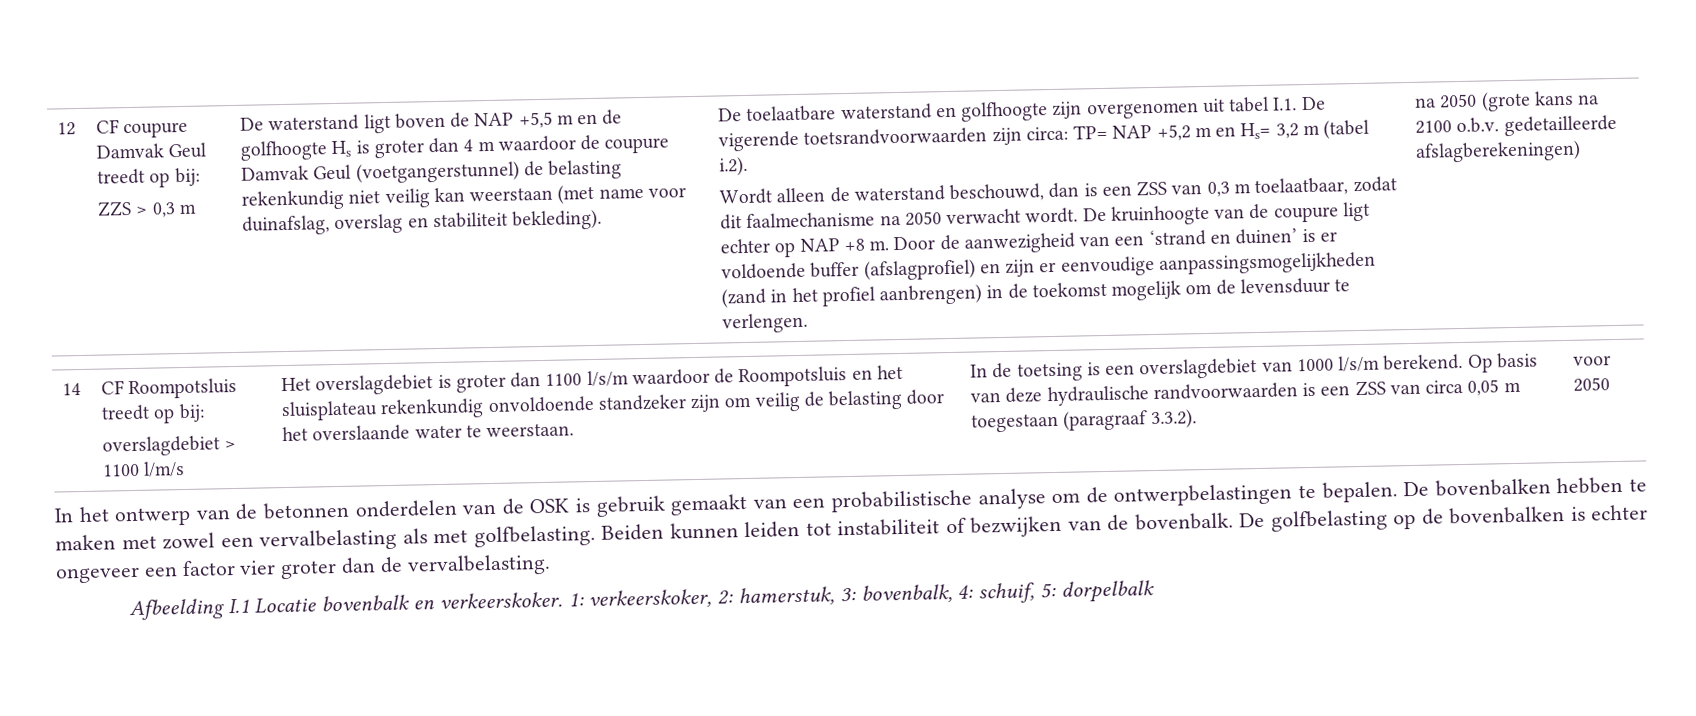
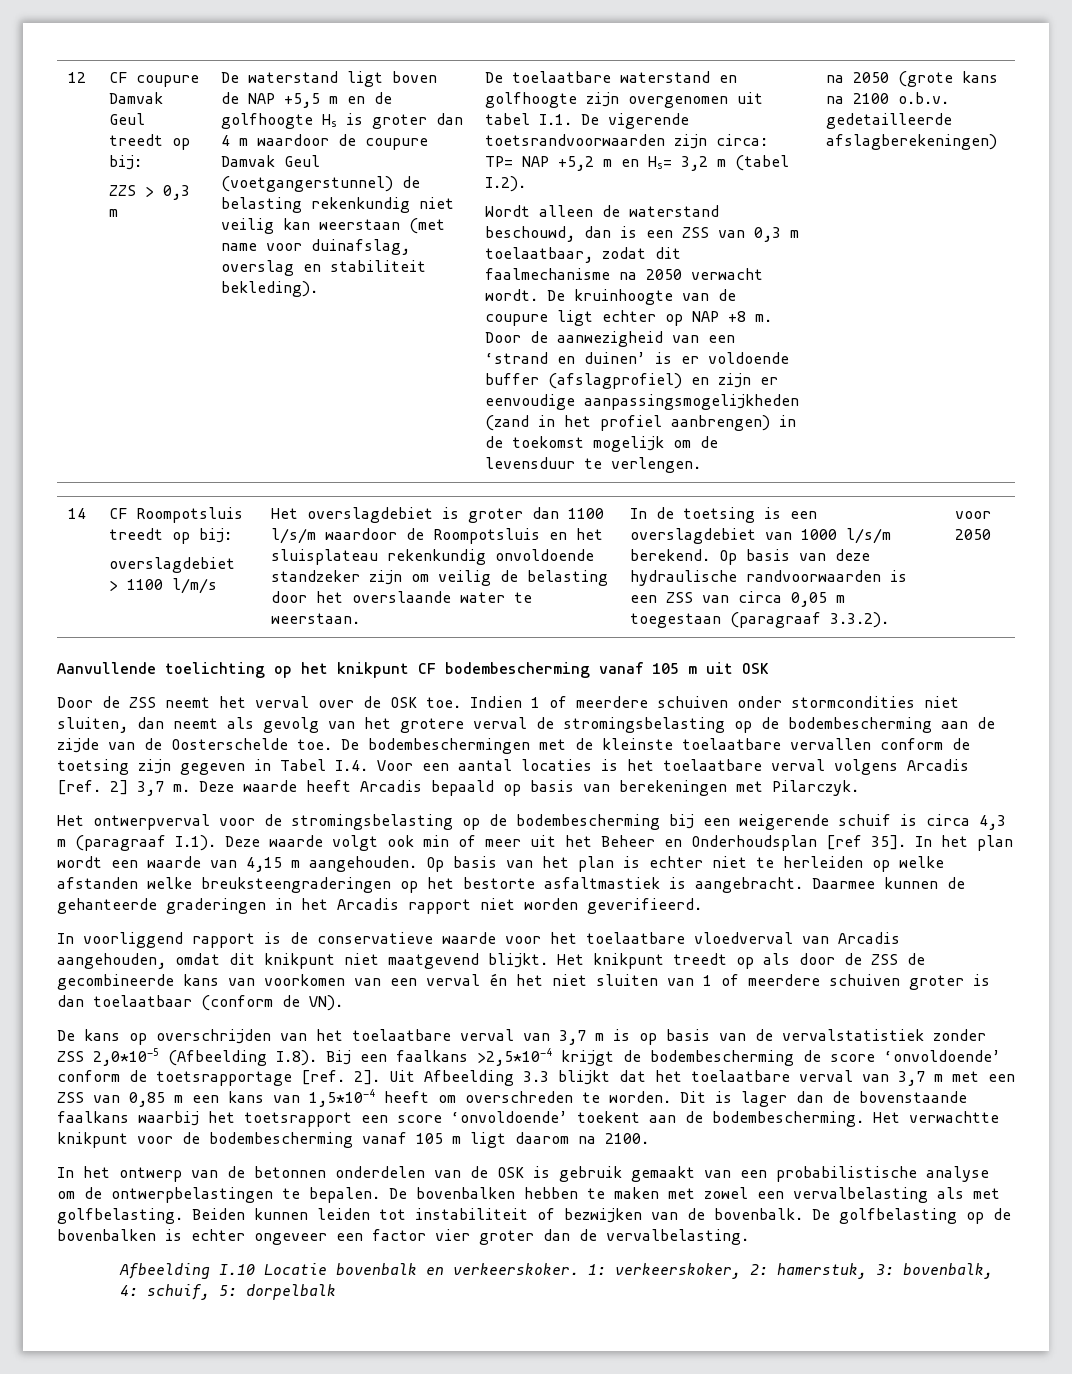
- De toelaatbare waterstand en golfhoogte zijn overgenomen uit tabel I.1. De vigerende toetsrandvoorwaarden zijn circa: TP= NAP +5,2 m en Hs= 3,2 m (tabel i.2).
+ De toelaatbare waterstand en golfhoogte zijn overgenomen uit tabel I.1. De vigerende toetsrandvoorwaarden zijn circa: TP= NAP +5,2 m en Hs= 3,2 m (tabel I.2).
+ Aanvullende toelichting op het knikpunt CF bodembescherming vanaf 105 m uit OSK
+ Door de ZSS neemt het verval over de OSK toe. Indien 1 of meerdere schuiven onder stormcondities niet sluiten, dan neemt als gevolg van het grotere verval de stromingsbelasting op de bodembescherming aan de zijde van de Oosterschelde toe. De bodembeschermingen met de kleinste toelaatbare vervallen conform de toetsing zijn gegeven in Tabel I.4. Voor een aantal locaties is het toelaatbare verval volgens Arcadis [ref. 2] 3,7 m. Deze waarde heeft Arcadis bepaald op basis van berekeningen met Pilarczyk.
+ Het ontwerpverval voor de stromingsbelasting op de bodembescherming bij een weigerende schuif is circa 4,3 m (paragraaf I.1). Deze waarde volgt ook min of meer uit het Beheer en Onderhoudsplan [ref 35]. In het plan wordt een waarde van 4,15 m aangehouden. Op basis van het plan is echter niet te herleiden op welke afstanden welke breuksteengraderingen op het bestorte asfaltmastiek is aangebracht. Daarmee kunnen de gehanteerde graderingen in het Arcadis rapport niet worden geverifieerd.
+ In voorliggend rapport is de conservatieve waarde voor het toelaatbare vloedverval van Arcadis aangehouden, omdat dit knikpunt niet maatgevend blijkt. Het knikpunt treedt op als door de ZSS de gecombineerde kans van voorkomen van een verval én het niet sluiten van 1 of meerdere schuiven groter is dan toelaatbaar (conform de VN).
+ De kans op overschrijden van het toelaatbare verval van 3,7 m is op basis van de vervalstatistiek zonder ZSS 2,0*10-5 (Afbeelding I.8). Bij een faalkans >2,5*10-4 krijgt de bodembescherming de score ‘onvoldoende’ conform de toetsrapportage [ref. 2]. Uit Afbeelding 3.3 blijkt dat het toelaatbare verval van 3,7 m met een ZSS van 0,85 m een kans van 1,5*10-4 heeft om overschreden te worden. Dit is lager dan de bovenstaande faalkans waarbij het toetsrapport een score ‘onvoldoende’ toekent aan de bodembescherming. Het verwachtte knikpunt voor de bodembescherming vanaf 105 m ligt daarom na 2100.
- Afbeelding I.1 Locatie bovenbalk en verkeerskoker.
+ Afbeelding I.10 Locatie bovenbalk en verkeerskoker.

